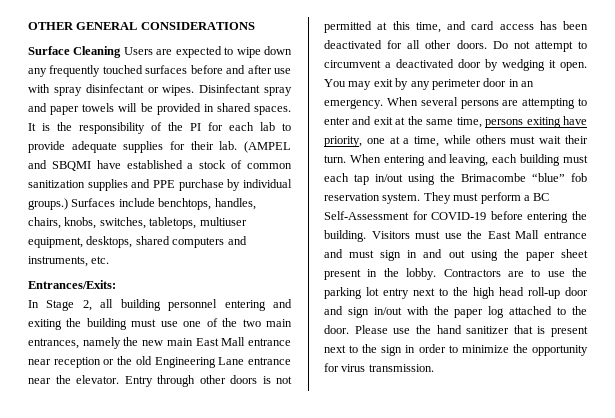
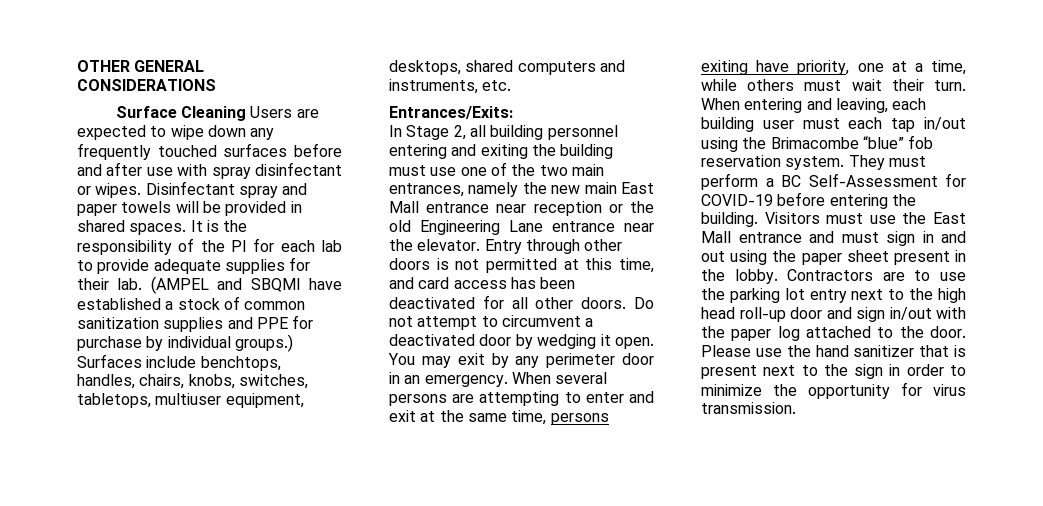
- (AMPEL and SBQMI have established a stock of common sanitization supplies and PPE purchase by individual groups.)
+ (AMPEL and SBQMI have established a stock of common sanitization supplies and PPE for purchase by individual groups.)
- When entering and leaving, each building must each tap in/out using the Brimacombe “blue” fob reservation system.
+ When entering and leaving, each building user must each tap in/out using the Brimacombe “blue” fob reservation system.

